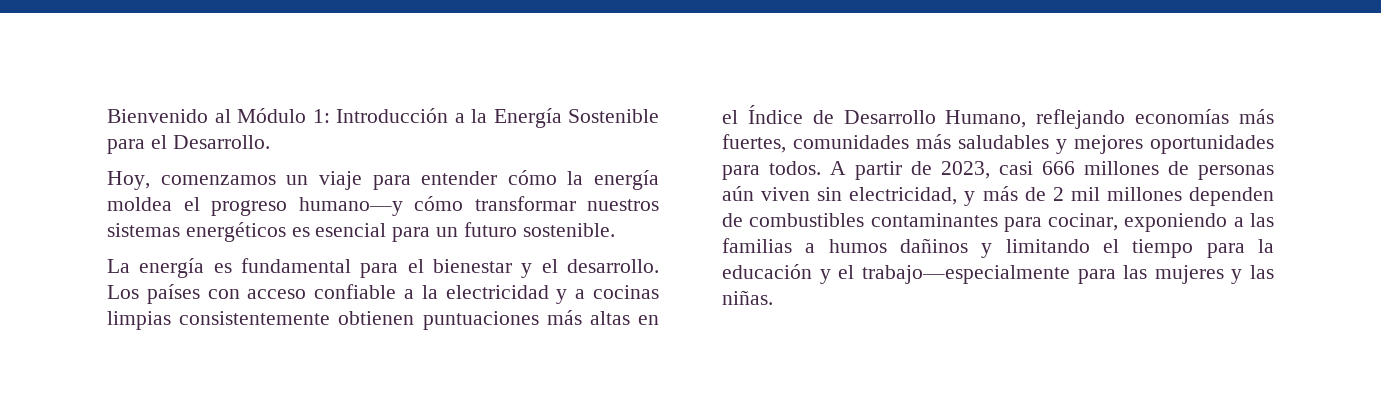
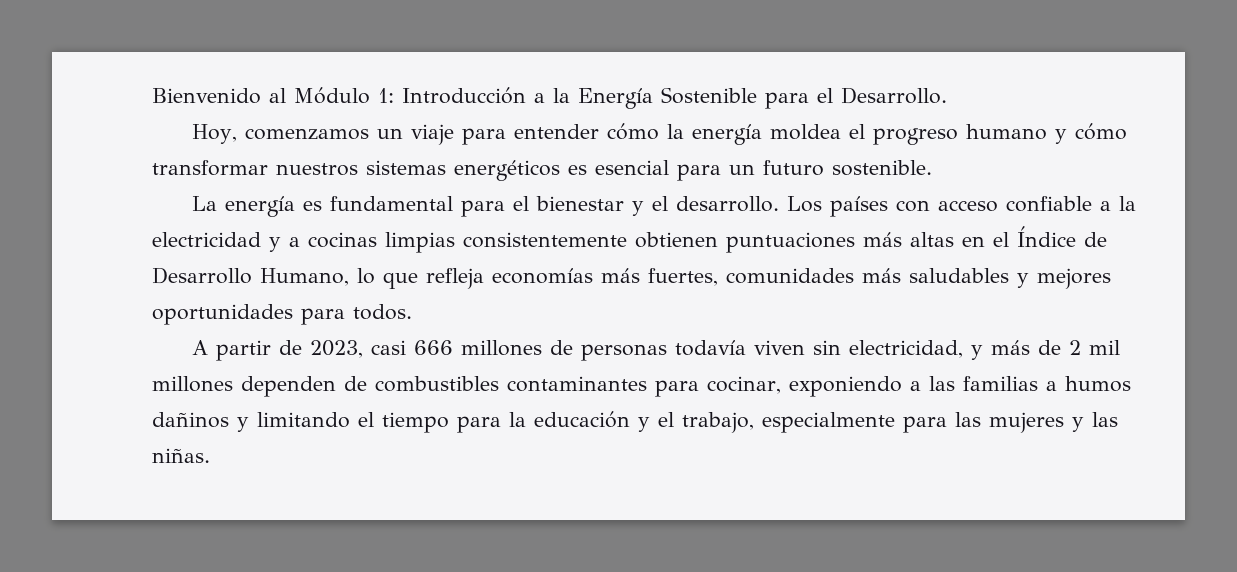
- Hoy, comenzamos un viaje para entender cómo la energía moldea el progreso humano—y cómo transformar nuestros sistemas energéticos es esencial para un futuro sostenible.
+ Hoy, comenzamos un viaje para entender cómo la energía moldea el progreso humano y cómo transformar nuestros sistemas energéticos es esencial para un futuro sostenible.
- Los países con acceso confiable a la electricidad y a cocinas limpias consistentemente obtienen puntuaciones más altas en el Índice de Desarrollo Humano, reflejando economías más fuertes, comunidades más saludables y mejores oportunidades para todos. A partir de 2023, casi 666 millones de personas aún viven sin electricidad, y más de 2 mil millones dependen de combustibles contaminantes para cocinar, exponiendo a las familias a humos dañinos y limitando el tiempo para la educación y el trabajo—especialmente para las mujeres y las niñas.
+ Los países con acceso confiable a la electricidad y a cocinas limpias consistentemente obtienen puntuaciones más altas en el Índice de Desarrollo Humano, lo que refleja economías más fuertes, comunidades más saludables y mejores oportunidades para todos.
+ A partir de 2023, casi 666 millones de personas todavía viven sin electricidad, y más de 2 mil millones dependen de combustibles contaminantes para cocinar, exponiendo a las familias a humos dañinos y limitando el tiempo para la educación y el trabajo, especialmente para las mujeres y las niñas.

